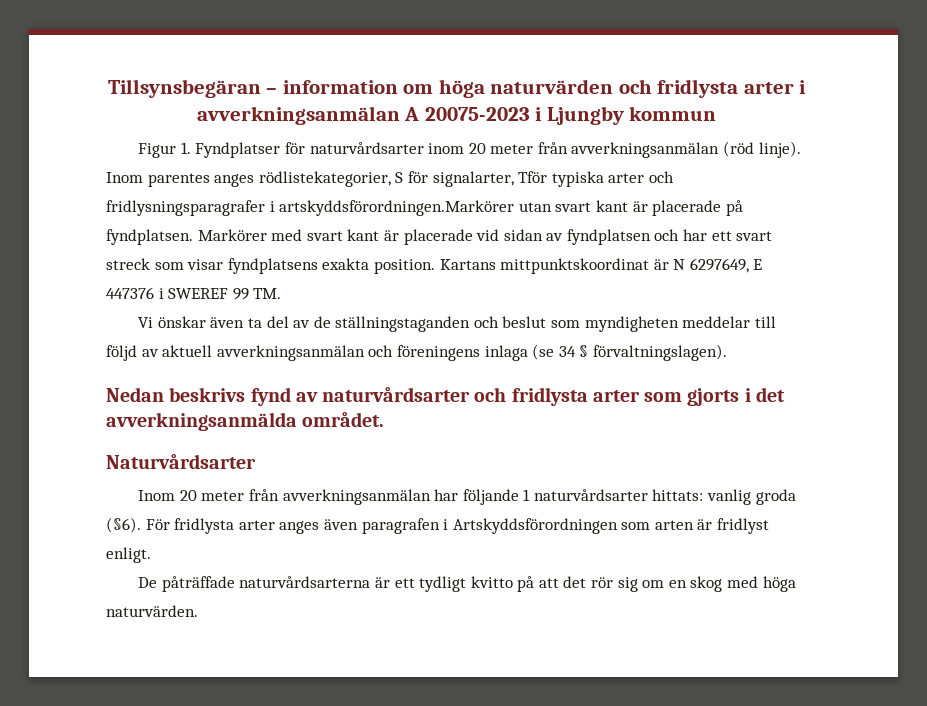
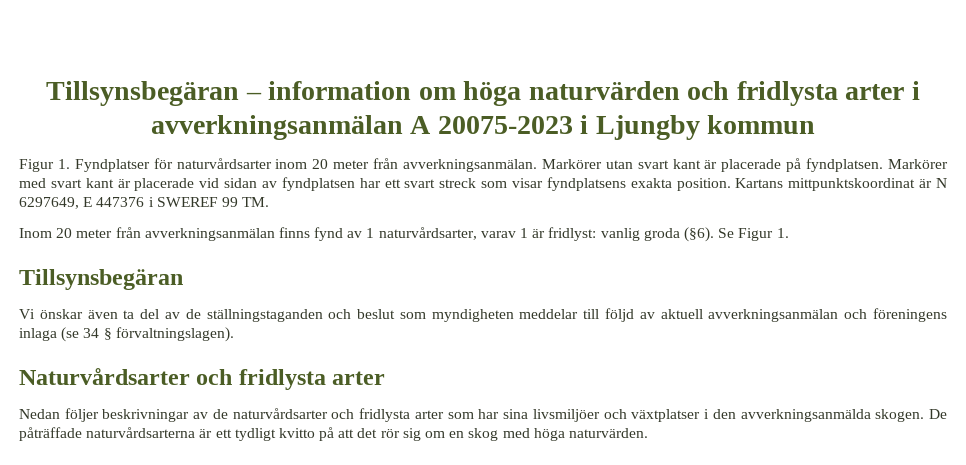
- Figur 1. Fyndplatser för naturvårdsarter inom 20 meter från avverkningsanmälan (röd linje). Inom parentes anges rödlistekategorier, S för signalarter, Tför typiska arter och fridlysningsparagrafer i artskyddsförordningen.Markörer utan svart kant är placerade på fyndplatsen.
+ Figur 1. Fyndplatser för naturvårdsarter inom 20 meter från avverkningsanmälan. Markörer utan svart kant är placerade på fyndplatsen.
- Markörer med svart kant är placerade vid sidan av fyndplatsen och har ett svart streck som visar fyndplatsens exakta position.
+ Markörer med svart kant är placerade vid sidan av fyndplatsen har ett svart streck som visar fyndplatsens exakta position.
+ Inom 20 meter från avverkningsanmälan finns fynd av 1 naturvårdsarter, varav 1 är fridlyst: vanlig groda (§6). Se Figur 1.
+ Tillsynsbegäran
- Nedan beskrivs fynd av naturvårdsarter och fridlysta arter som gjorts i det avverkningsanmälda området.
- Naturvårdsarter
- Inom 20 meter från avverkningsanmälan har följande 1 naturvårdsarter hittats: vanlig groda (§6). För fridlysta arter anges även paragrafen i Artskyddsförordningen som arten är fridlyst enligt.
- De påträffade naturvårdsarterna är ett tydligt kvitto på att det rör sig om en skog med höga naturvärden.
+ Naturvårdsarter och fridlysta arter
+ Nedan följer beskrivningar av de naturvårdsarter och fridlysta arter som har sina livsmiljöer och växtplatser i den avverkningsanmälda skogen. De påträffade naturvårdsarterna är ett tydligt kvitto på att det rör sig om en skog med höga naturvärden.

